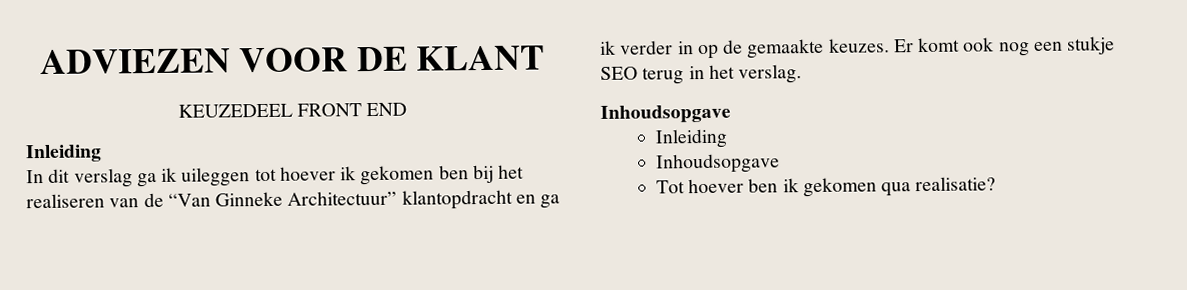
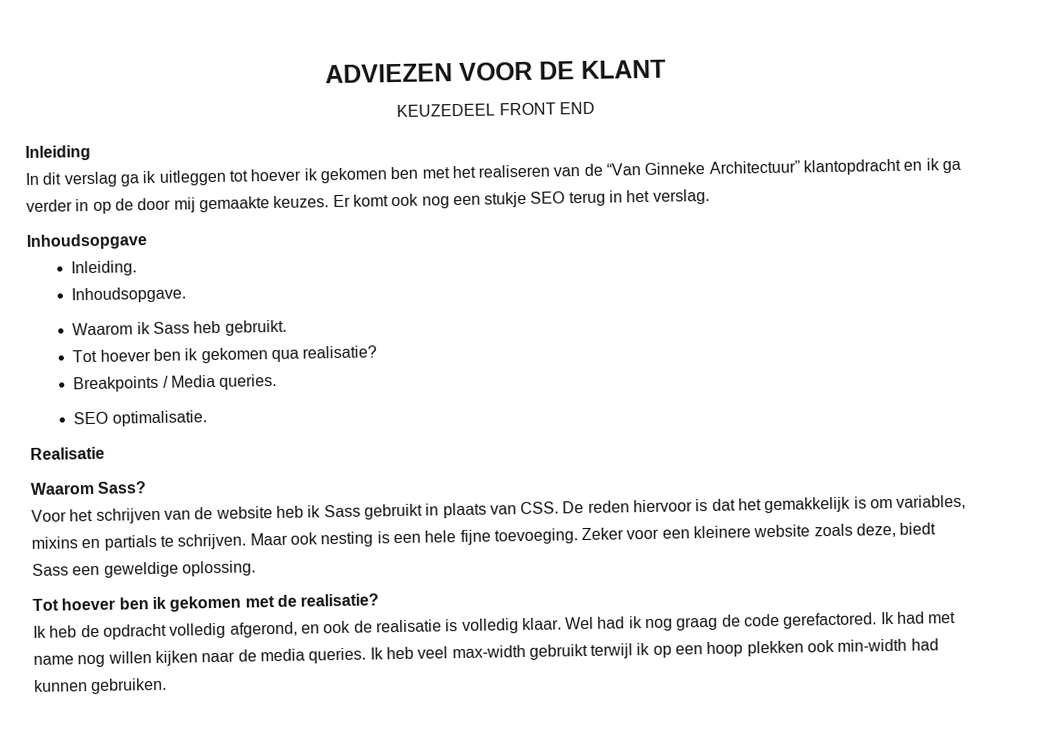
- In dit verslag ga ik uileggen tot hoever ik gekomen ben bij het realiseren van de “Van Ginneke Architectuur” klantopdracht en ga ik verder in op de gemaakte keuzes.
+ In dit verslag ga ik uitleggen tot hoever ik gekomen ben met het realiseren van de “Van Ginneke Architectuur” klantopdracht en ik ga verder in op de door mij gemaakte keuzes.
  Er komt ook nog een stukje SEO terug in het verslag.
  Inhoudsopgave
- Inleiding
- Inhoudsopgave
+ Inleiding.
+ Inhoudsopgave.
+ Waarom ik Sass heb gebruikt.
+ Breakpoints / Media queries.
+ SEO optimalisatie.
+ Realisatie
+ Waarom Sass?
+ Voor het schrijven van de website heb ik Sass gebruikt in plaats van CSS. De reden hiervoor is dat het gemakkelijk is om variables, mixins en partials te schrijven. Maar ook nesting is een hele fijne toevoeging. Zeker voor een kleinere website zoals deze, biedt Sass een geweldige oplossing.
+ Tot hoever ben ik gekomen met de realisatie?
+ Ik heb de opdracht volledig afgerond, en ook de realisatie is volledig klaar. Wel had ik nog graag de code gerefactored. Ik had met name nog willen kijken naar de media queries. Ik heb veel max-width gebruikt terwijl ik op een hoop plekken ook min-width had kunnen gebruiken.

